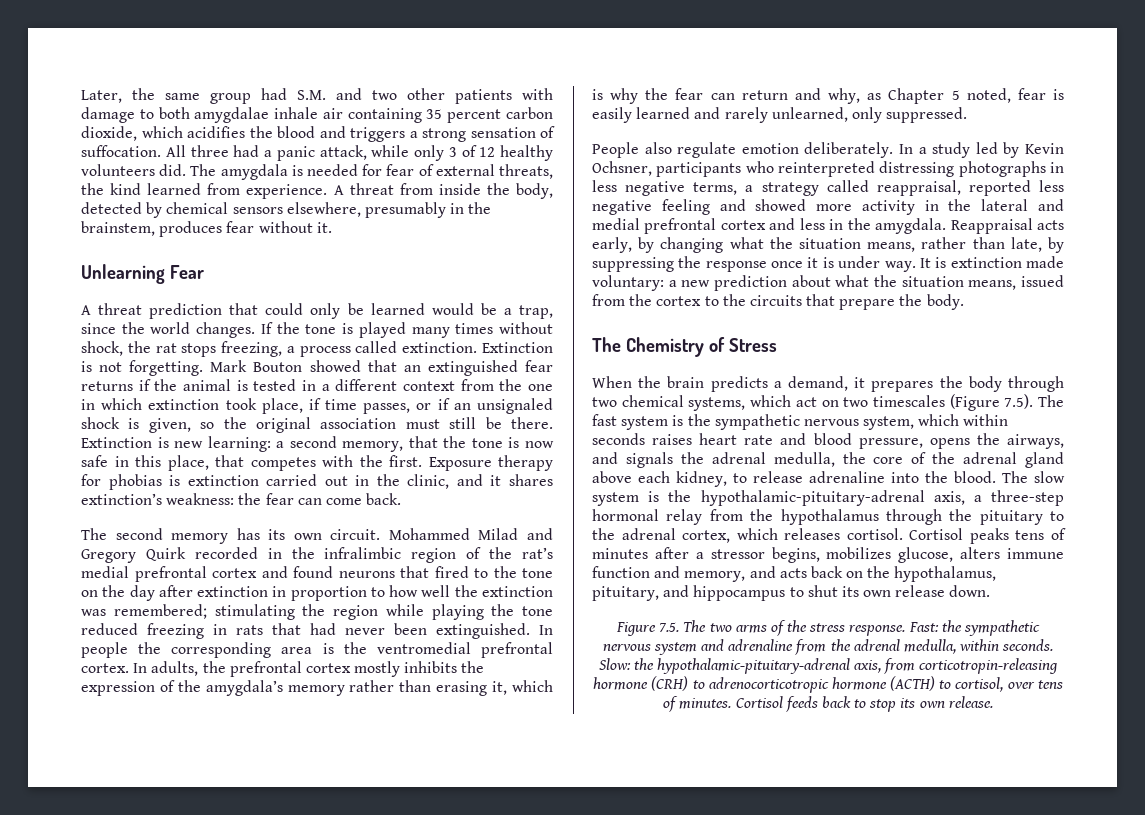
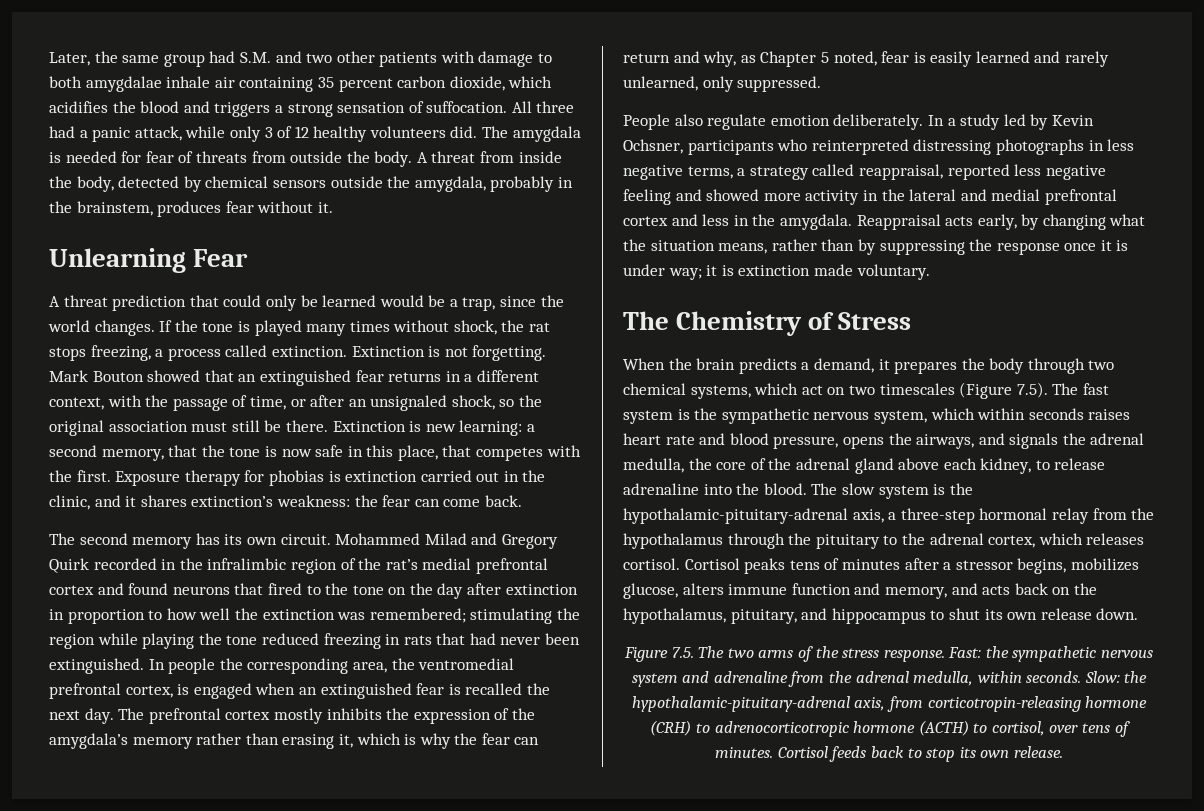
- The amygdala is needed for fear of external threats, the kind learned from experience.
+ The amygdala is needed for fear of threats from outside the body.
- A threat from inside the body, detected by chemical sensors elsewhere, presumably in the brainstem, produces fear without it.
+ A threat from inside the body, detected by chemical sensors outside the amygdala, probably in the brainstem, produces fear without it.
- Mark Bouton showed that an extinguished fear returns if the animal is tested in a different context from the one in which extinction took place, if time passes, or if an unsignaled shock is given, so the original association must still be there.
+ Mark Bouton showed that an extinguished fear returns in a different context, with the passage of time, or after an unsignaled shock, so the original association must still be there.
- In people the corresponding area is the ventromedial prefrontal cortex. In adults, the prefrontal cortex mostly inhibits the expression of the amygdala’s memory rather than erasing it, which is why the fear can return and why, as Chapter 5 noted, fear is easily learned and rarely unlearned, only suppressed.
+ In people the corresponding area, the ventromedial prefrontal cortex, is engaged when an extinguished fear is recalled the next day. The prefrontal cortex mostly inhibits the expression of the amygdala’s memory rather than erasing it, which is why the fear can return and why, as Chapter 5 noted, fear is easily learned and rarely unlearned, only suppressed.
- Reappraisal acts early, by changing what the situation means, rather than late, by suppressing the response once it is under way. It is extinction made voluntary: a new prediction about what the situation means, issued from the cortex to the circuits that prepare the body.
+ Reappraisal acts early, by changing what the situation means, rather than by suppressing the response once it is under way; it is extinction made voluntary.

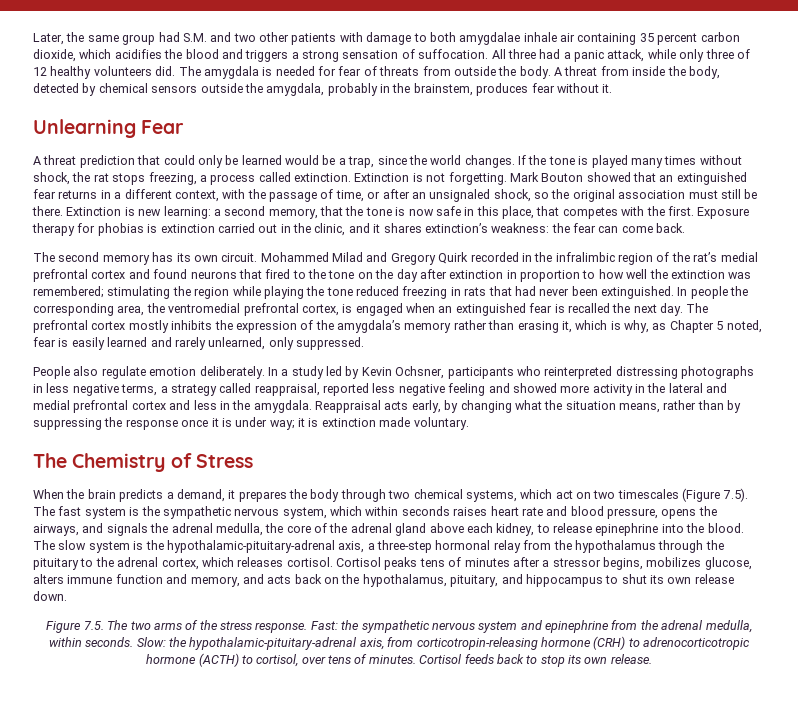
- All three had a panic attack, while only 3 of 12 healthy volunteers did.
+ All three had a panic attack, while only three of 12 healthy volunteers did.
- The prefrontal cortex mostly inhibits the expression of the amygdala’s memory rather than erasing it, which is why the fear can return and why, as Chapter 5 noted, fear is easily learned and rarely unlearned, only suppressed.
+ The prefrontal cortex mostly inhibits the expression of the amygdala’s memory rather than erasing it, which is why, as Chapter 5 noted, fear is easily learned and rarely unlearned, only suppressed.
- When the brain predicts a demand, it prepares the body through two chemical systems, which act on two timescales (Figure 7.5). The fast system is the sympathetic nervous system, which within seconds raises heart rate and blood pressure, opens the airways, and signals the adrenal medulla, the core of the adrenal gland above each kidney, to release adrenaline into the blood.
+ When the brain predicts a demand, it prepares the body through two chemical systems, which act on two timescales (Figure 7.5). The fast system is the sympathetic nervous system, which within seconds raises heart rate and blood pressure, opens the airways, and signals the adrenal medulla, the core of the adrenal gland above each kidney, to release epinephrine into the blood.
- Fast: the sympathetic nervous system and adrenaline from the adrenal medulla, within seconds.
+ Fast: the sympathetic nervous system and epinephrine from the adrenal medulla, within seconds.

